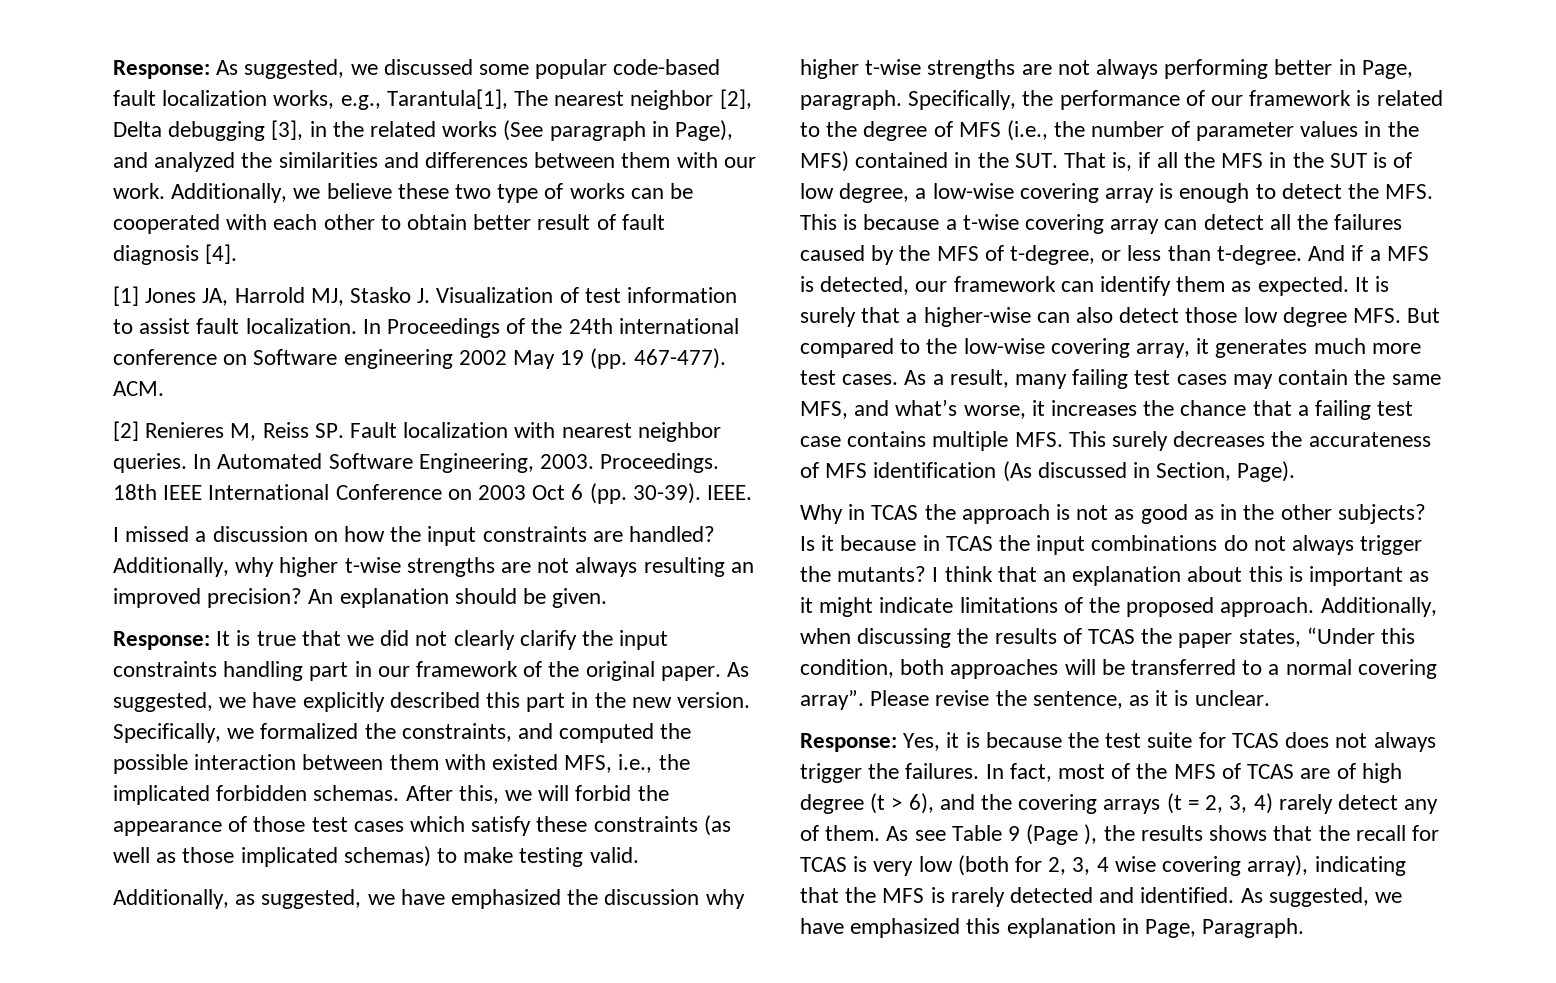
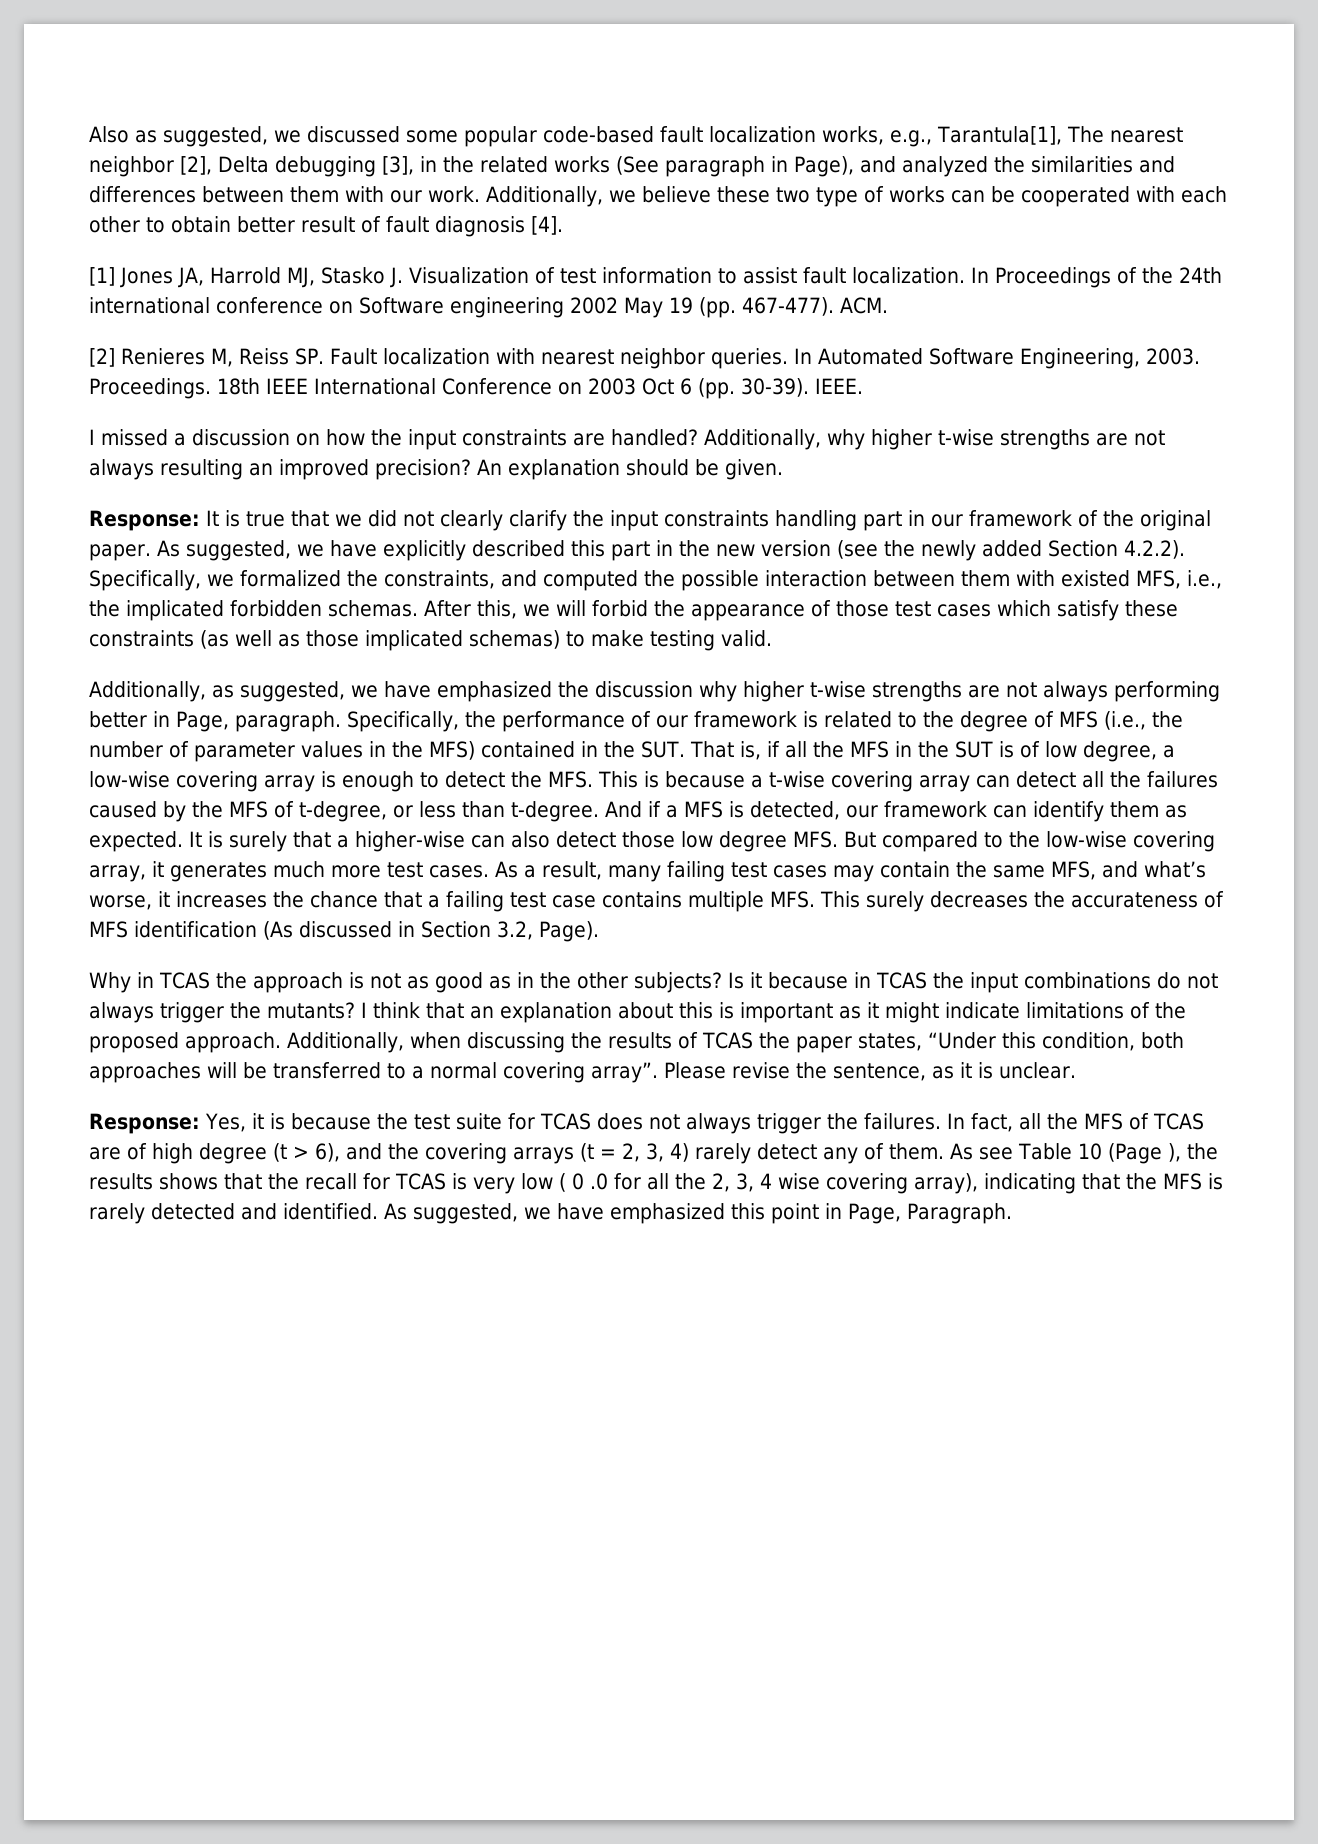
- Response: As suggested, we discussed some popular code-based fault localization works, e.g., Tarantula[1], The nearest neighbor [2], Delta debugging [3], in the related works (See paragraph in Page), and analyzed the similarities and differences between them with our work.
+ Also as suggested, we discussed some popular code-based fault localization works, e.g., Tarantula[1], The nearest neighbor [2], Delta debugging [3], in the related works (See paragraph in Page), and analyzed the similarities and differences between them with our work.
- As suggested, we have explicitly described this part in the new version. Specifically, we formalized the constraints, and computed the possible interaction between them with existed MFS, i.e., the implicated forbidden schemas.
+ As suggested, we have explicitly described this part in the new version (see the newly added Section 4.2.2). Specifically, we formalized the constraints, and computed the possible interaction between them with existed MFS, i.e., the implicated forbidden schemas.
- As a result, many failing test cases may contain the same MFS, and what’s worse, it increases the chance that a failing test case contains multiple MFS. This surely decreases the accurateness of MFS identification (As discussed in Section, Page).
+ As a result, many failing test cases may contain the same MFS, and what’s worse, it increases the chance that a failing test case contains multiple MFS. This surely decreases the accurateness of MFS identification (As discussed in Section 3.2, Page).
- In fact, most of the MFS of TCAS are of high degree (t > 6), and the covering arrays (t = 2, 3, 4) rarely detect any of them.
+ In fact, all the MFS of TCAS are of high degree (t > 6), and the covering arrays (t = 2, 3, 4) rarely detect any of them.
- As see Table 9 (Page ), the results shows that the recall for TCAS is very low (both for 2, 3, 4 wise covering array), indicating that the MFS is rarely detected and identified.
+ As see Table 10 (Page ), the results shows that the recall for TCAS is very low ( 0 .0 for all the 2, 3, 4 wise covering array), indicating that the MFS is rarely detected and identified.
- As suggested, we have emphasized this explanation in Page, Paragraph.
+ As suggested, we have emphasized this point in Page, Paragraph.

